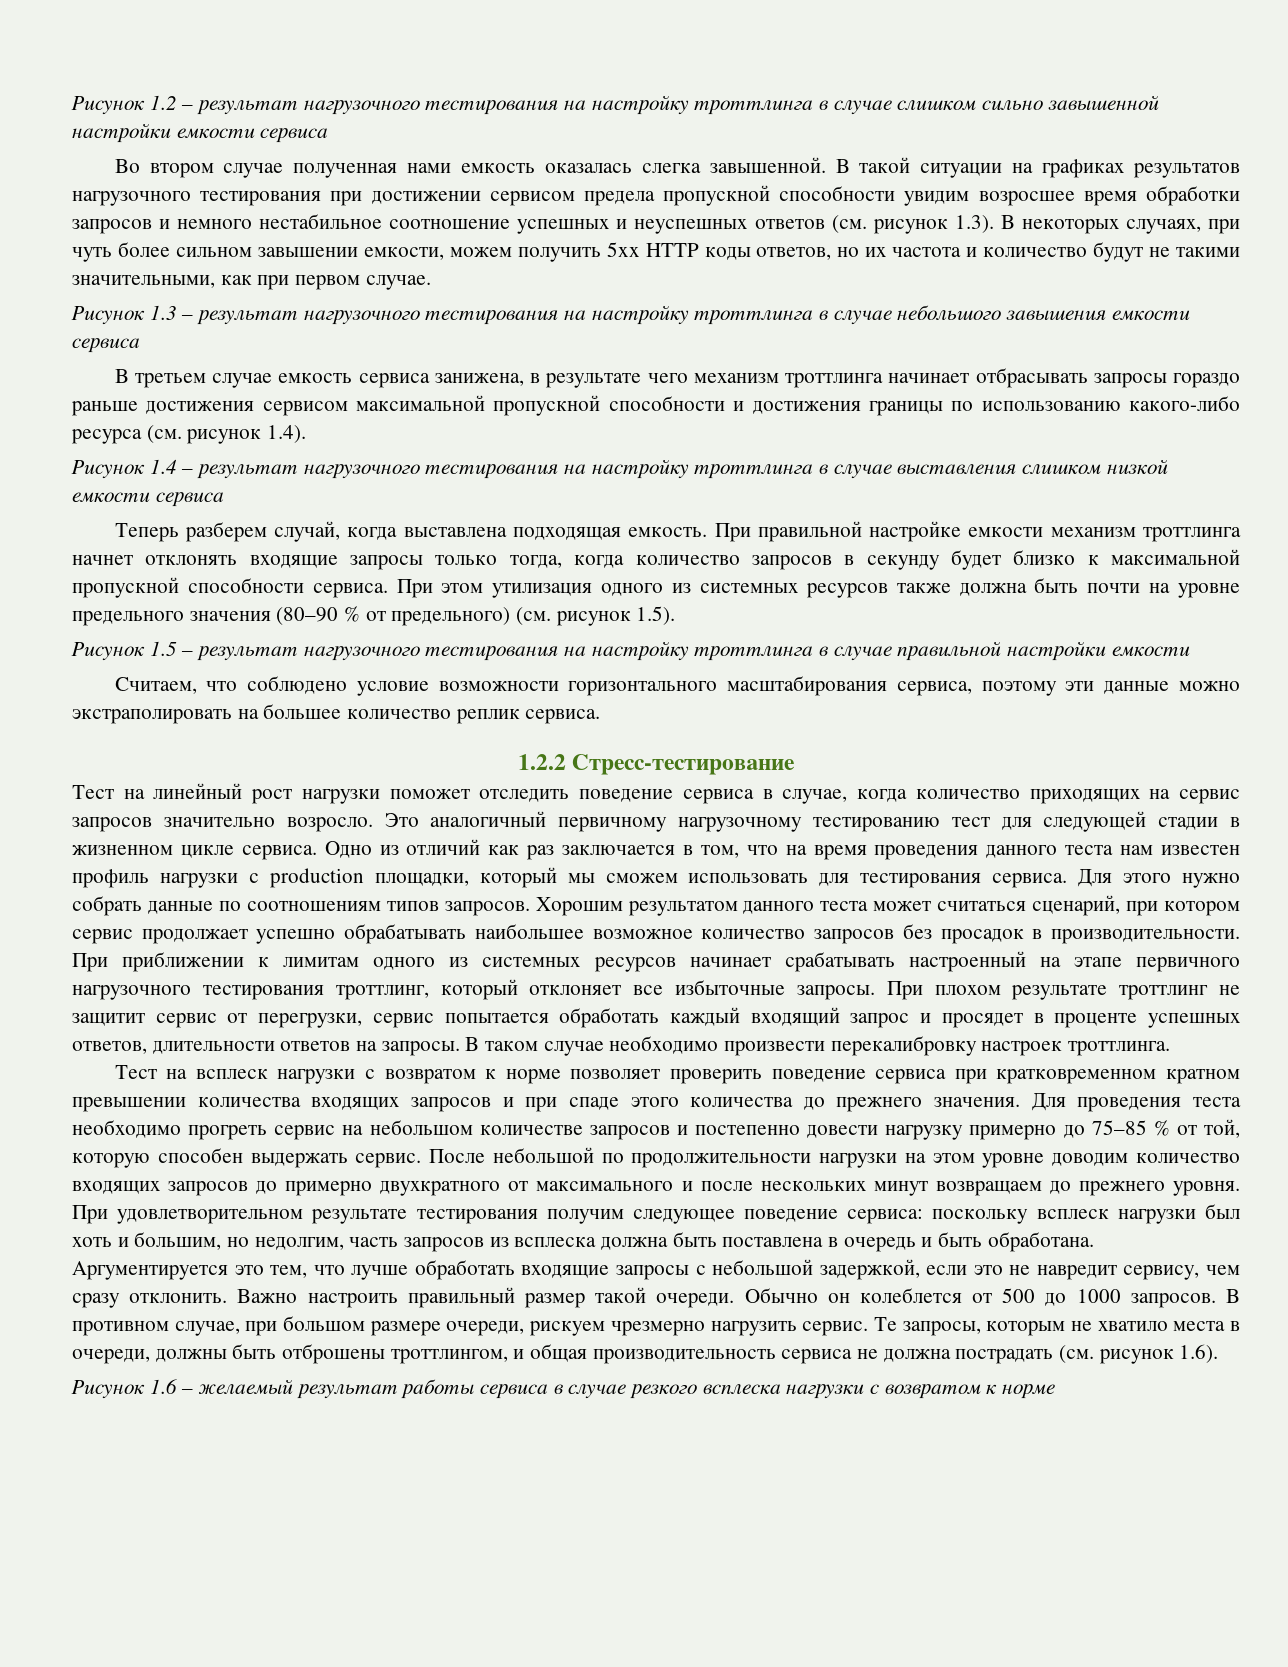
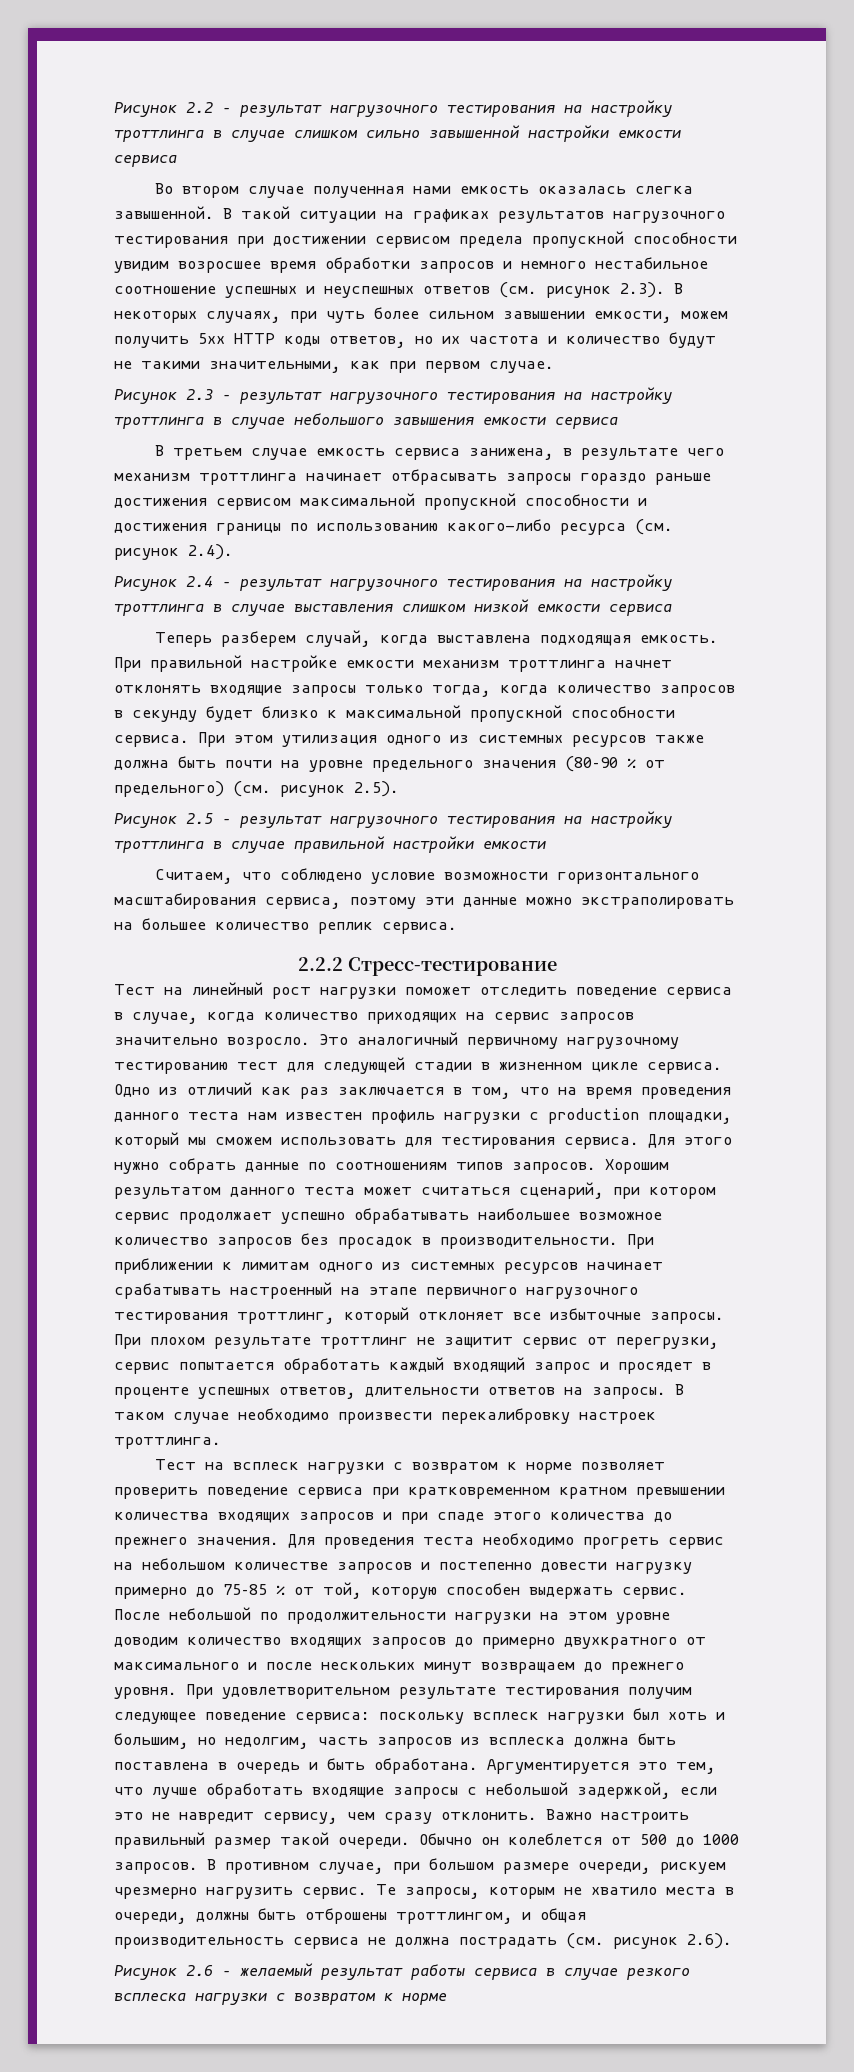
- Рисунок 1.2 – результат нагрузочного тестирования на настройку троттлинга в случае слишком сильно завышенной настройки емкости сервиса
+ Рисунок 2.2 – результат нагрузочного тестирования на настройку троттлинга в случае слишком сильно завышенной настройки емкости сервиса
- В такой ситуации на графиках результатов нагрузочного тестирования при достижении сервисом предела пропускной способности увидим возросшее время обработки запросов и немного нестабильное соотношение успешных и неуспешных ответов (см. рисунок 1.3). В некоторых случаях, при чуть более сильном завышении емкости, можем получить 5xx HTTP коды ответов, но их частота и количество будут не такими значительными, как при первом случае.
+ В такой ситуации на графиках результатов нагрузочного тестирования при достижении сервисом предела пропускной способности увидим возросшее время обработки запросов и немного нестабильное соотношение успешных и неуспешных ответов (см. рисунок 2.3). В некоторых случаях, при чуть более сильном завышении емкости, можем получить 5xx HTTP коды ответов, но их частота и количество будут не такими значительными, как при первом случае.
- Рисунок 1.3 – результат нагрузочного тестирования на настройку троттлинга в случае небольшого завышения емкости сервиса
+ Рисунок 2.3 – результат нагрузочного тестирования на настройку троттлинга в случае небольшого завышения емкости сервиса
- В третьем случае емкость сервиса занижена, в результате чего механизм троттлинга начинает отбрасывать запросы гораздо раньше достижения сервисом максимальной пропускной способности и достижения границы по использованию какого-либо ресурса (см. рисунок 1.4).
- Рисунок 1.4 – результат нагрузочного тестирования на настройку троттлинга в случае выставления слишком низкой емкости сервиса
+ В третьем случае емкость сервиса занижена, в результате чего механизм троттлинга начинает отбрасывать запросы гораздо раньше достижения сервисом максимальной пропускной способности и достижения границы по использованию какого-либо ресурса (см. рисунок 2.4).
+ Рисунок 2.4 – результат нагрузочного тестирования на настройку троттлинга в случае выставления слишком низкой емкости сервиса
- При этом утилизация одного из системных ресурсов также должна быть почти на уровне предельного значения (80–90 % от предельного) (см. рисунок 1.5).
- Рисунок 1.5 – результат нагрузочного тестирования на настройку троттлинга в случае правильной настройки емкости
+ При этом утилизация одного из системных ресурсов также должна быть почти на уровне предельного значения (80–90 % от предельного) (см. рисунок 2.5).
+ Рисунок 2.5 – результат нагрузочного тестирования на настройку троттлинга в случае правильной настройки емкости
- 1.2.2 Стресс-тестирование
+ 2.2.2 Стресс-тестирование
- Те запросы, которым не хватило места в очереди, должны быть отброшены троттлингом, и общая производительность сервиса не должна пострадать (см. рисунок 1.6).
- Рисунок 1.6 – желаемый результат работы сервиса в случае резкого всплеска нагрузки с возвратом к норме
+ Те запросы, которым не хватило места в очереди, должны быть отброшены троттлингом, и общая производительность сервиса не должна пострадать (см. рисунок 2.6).
+ Рисунок 2.6 – желаемый результат работы сервиса в случае резкого всплеска нагрузки с возвратом к норме

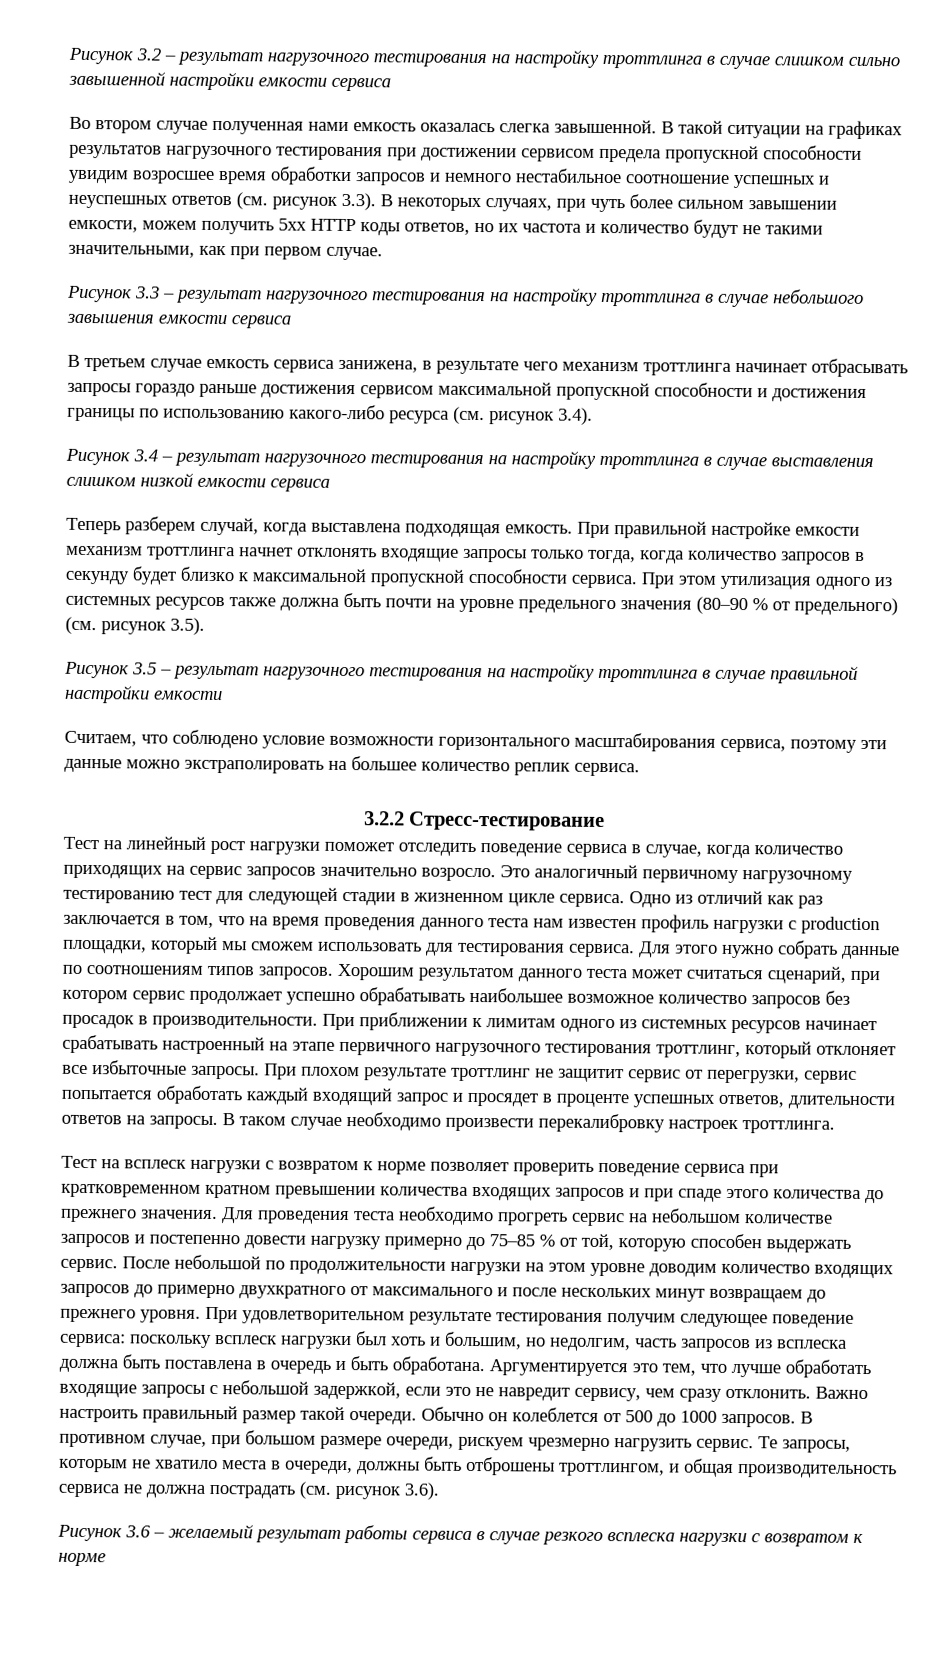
- Рисунок 2.2 – результат нагрузочного тестирования на настройку троттлинга в случае слишком сильно завышенной настройки емкости сервиса
+ Рисунок 3.2 – результат нагрузочного тестирования на настройку троттлинга в случае слишком сильно завышенной настройки емкости сервиса
- В такой ситуации на графиках результатов нагрузочного тестирования при достижении сервисом предела пропускной способности увидим возросшее время обработки запросов и немного нестабильное соотношение успешных и неуспешных ответов (см. рисунок 2.3). В некоторых случаях, при чуть более сильном завышении емкости, можем получить 5xx HTTP коды ответов, но их частота и количество будут не такими значительными, как при первом случае.
+ В такой ситуации на графиках результатов нагрузочного тестирования при достижении сервисом предела пропускной способности увидим возросшее время обработки запросов и немного нестабильное соотношение успешных и неуспешных ответов (см. рисунок 3.3). В некоторых случаях, при чуть более сильном завышении емкости, можем получить 5xx HTTP коды ответов, но их частота и количество будут не такими значительными, как при первом случае.
- Рисунок 2.3 – результат нагрузочного тестирования на настройку троттлинга в случае небольшого завышения емкости сервиса
+ Рисунок 3.3 – результат нагрузочного тестирования на настройку троттлинга в случае небольшого завышения емкости сервиса
- В третьем случае емкость сервиса занижена, в результате чего механизм троттлинга начинает отбрасывать запросы гораздо раньше достижения сервисом максимальной пропускной способности и достижения границы по использованию какого-либо ресурса (см. рисунок 2.4).
- Рисунок 2.4 – результат нагрузочного тестирования на настройку троттлинга в случае выставления слишком низкой емкости сервиса
+ В третьем случае емкость сервиса занижена, в результате чего механизм троттлинга начинает отбрасывать запросы гораздо раньше достижения сервисом максимальной пропускной способности и достижения границы по использованию какого-либо ресурса (см. рисунок 3.4).
+ Рисунок 3.4 – результат нагрузочного тестирования на настройку троттлинга в случае выставления слишком низкой емкости сервиса
- При этом утилизация одного из системных ресурсов также должна быть почти на уровне предельного значения (80–90 % от предельного) (см. рисунок 2.5).
- Рисунок 2.5 – результат нагрузочного тестирования на настройку троттлинга в случае правильной настройки емкости
+ При этом утилизация одного из системных ресурсов также должна быть почти на уровне предельного значения (80–90 % от предельного) (см. рисунок 3.5).
+ Рисунок 3.5 – результат нагрузочного тестирования на настройку троттлинга в случае правильной настройки емкости
- 2.2.2 Стресс-тестирование
+ 3.2.2 Стресс-тестирование
- Те запросы, которым не хватило места в очереди, должны быть отброшены троттлингом, и общая производительность сервиса не должна пострадать (см. рисунок 2.6).
- Рисунок 2.6 – желаемый результат работы сервиса в случае резкого всплеска нагрузки с возвратом к норме
+ Те запросы, которым не хватило места в очереди, должны быть отброшены троттлингом, и общая производительность сервиса не должна пострадать (см. рисунок 3.6).
+ Рисунок 3.6 – желаемый результат работы сервиса в случае резкого всплеска нагрузки с возвратом к норме

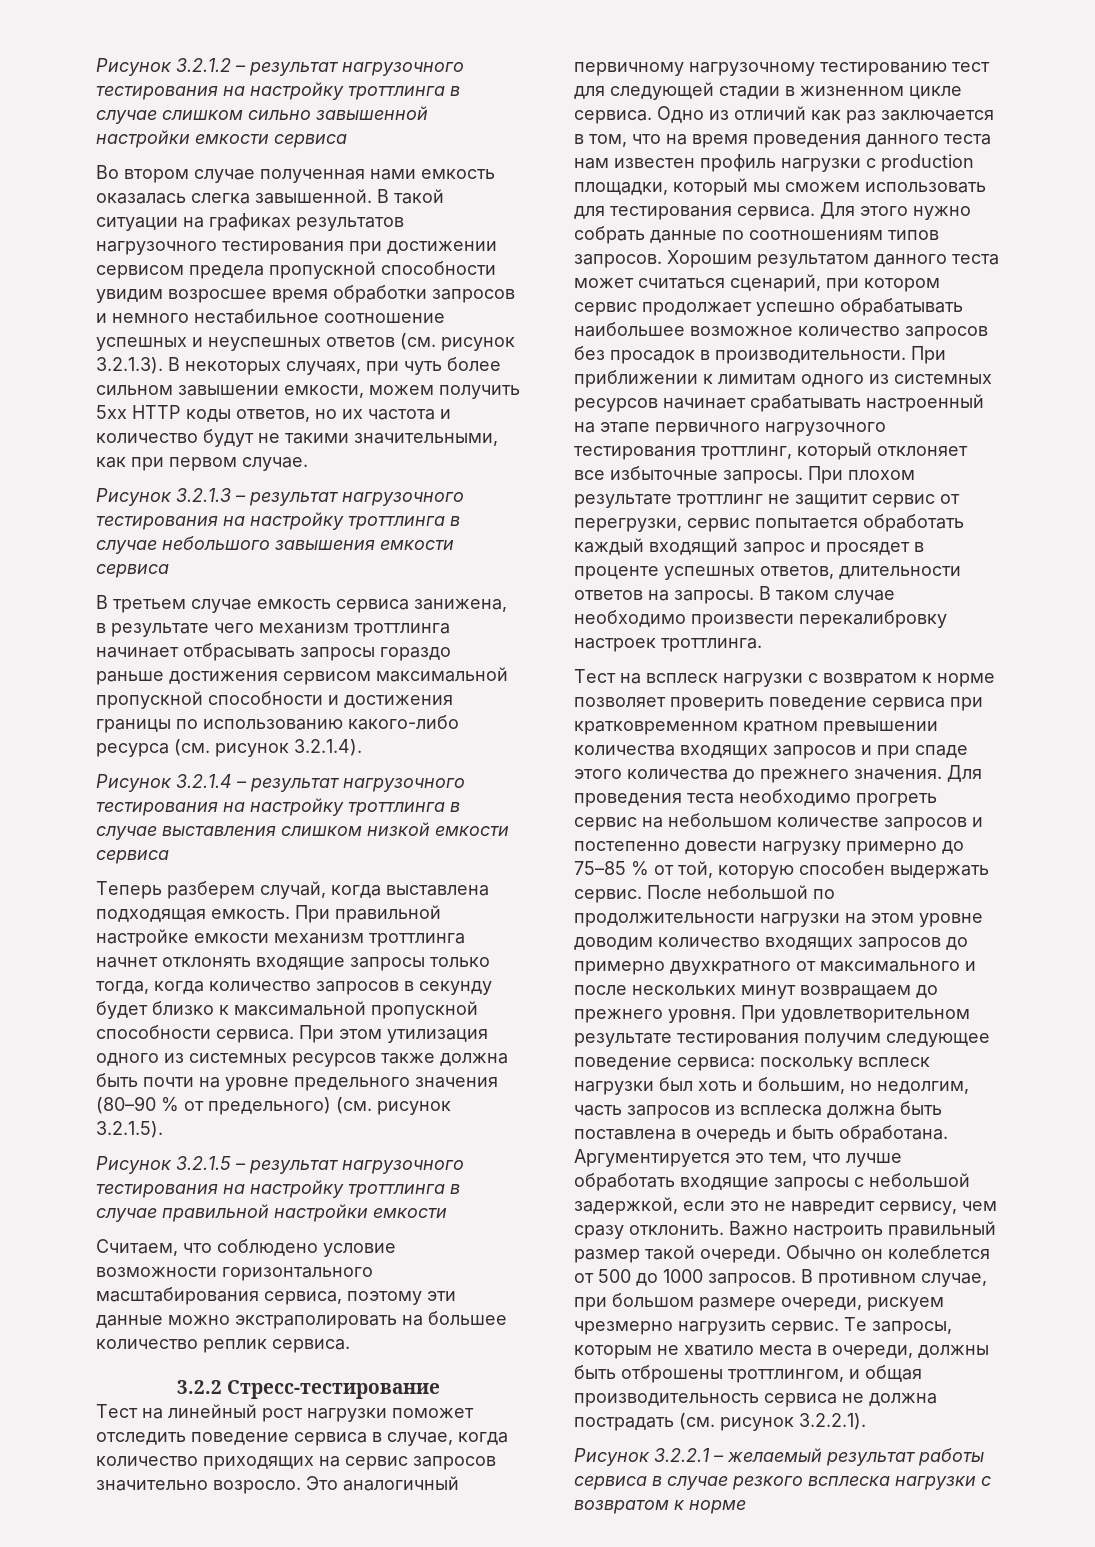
- Рисунок 3.2 – результат нагрузочного тестирования на настройку троттлинга в случае слишком сильно завышенной настройки емкости сервиса
+ Рисунок 3.2.1.2 – результат нагрузочного тестирования на настройку троттлинга в случае слишком сильно завышенной настройки емкости сервиса
- В такой ситуации на графиках результатов нагрузочного тестирования при достижении сервисом предела пропускной способности увидим возросшее время обработки запросов и немного нестабильное соотношение успешных и неуспешных ответов (см. рисунок 3.3). В некоторых случаях, при чуть более сильном завышении емкости, можем получить 5xx HTTP коды ответов, но их частота и количество будут не такими значительными, как при первом случае.
+ В такой ситуации на графиках результатов нагрузочного тестирования при достижении сервисом предела пропускной способности увидим возросшее время обработки запросов и немного нестабильное соотношение успешных и неуспешных ответов (см. рисунок 3.2.1.3). В некоторых случаях, при чуть более сильном завышении емкости, можем получить 5xx HTTP коды ответов, но их частота и количество будут не такими значительными, как при первом случае.
- Рисунок 3.3 – результат нагрузочного тестирования на настройку троттлинга в случае небольшого завышения емкости сервиса
+ Рисунок 3.2.1.3 – результат нагрузочного тестирования на настройку троттлинга в случае небольшого завышения емкости сервиса
- В третьем случае емкость сервиса занижена, в результате чего механизм троттлинга начинает отбрасывать запросы гораздо раньше достижения сервисом максимальной пропускной способности и достижения границы по использованию какого-либо ресурса (см. рисунок 3.4).
- Рисунок 3.4 – результат нагрузочного тестирования на настройку троттлинга в случае выставления слишком низкой емкости сервиса
+ В третьем случае емкость сервиса занижена, в результате чего механизм троттлинга начинает отбрасывать запросы гораздо раньше достижения сервисом максимальной пропускной способности и достижения границы по использованию какого-либо ресурса (см. рисунок 3.2.1.4).
+ Рисунок 3.2.1.4 – результат нагрузочного тестирования на настройку троттлинга в случае выставления слишком низкой емкости сервиса
- При этом утилизация одного из системных ресурсов также должна быть почти на уровне предельного значения (80–90 % от предельного) (см. рисунок 3.5).
- Рисунок 3.5 – результат нагрузочного тестирования на настройку троттлинга в случае правильной настройки емкости
+ При этом утилизация одного из системных ресурсов также должна быть почти на уровне предельного значения (80–90 % от предельного) (см. рисунок 3.2.1.5).
+ Рисунок 3.2.1.5 – результат нагрузочного тестирования на настройку троттлинга в случае правильной настройки емкости
- Те запросы, которым не хватило места в очереди, должны быть отброшены троттлингом, и общая производительность сервиса не должна пострадать (см. рисунок 3.6).
- Рисунок 3.6 – желаемый результат работы сервиса в случае резкого всплеска нагрузки с возвратом к норме
+ Те запросы, которым не хватило места в очереди, должны быть отброшены троттлингом, и общая производительность сервиса не должна пострадать (см. рисунок 3.2.2.1).
+ Рисунок 3.2.2.1 – желаемый результат работы сервиса в случае резкого всплеска нагрузки с возвратом к норме

